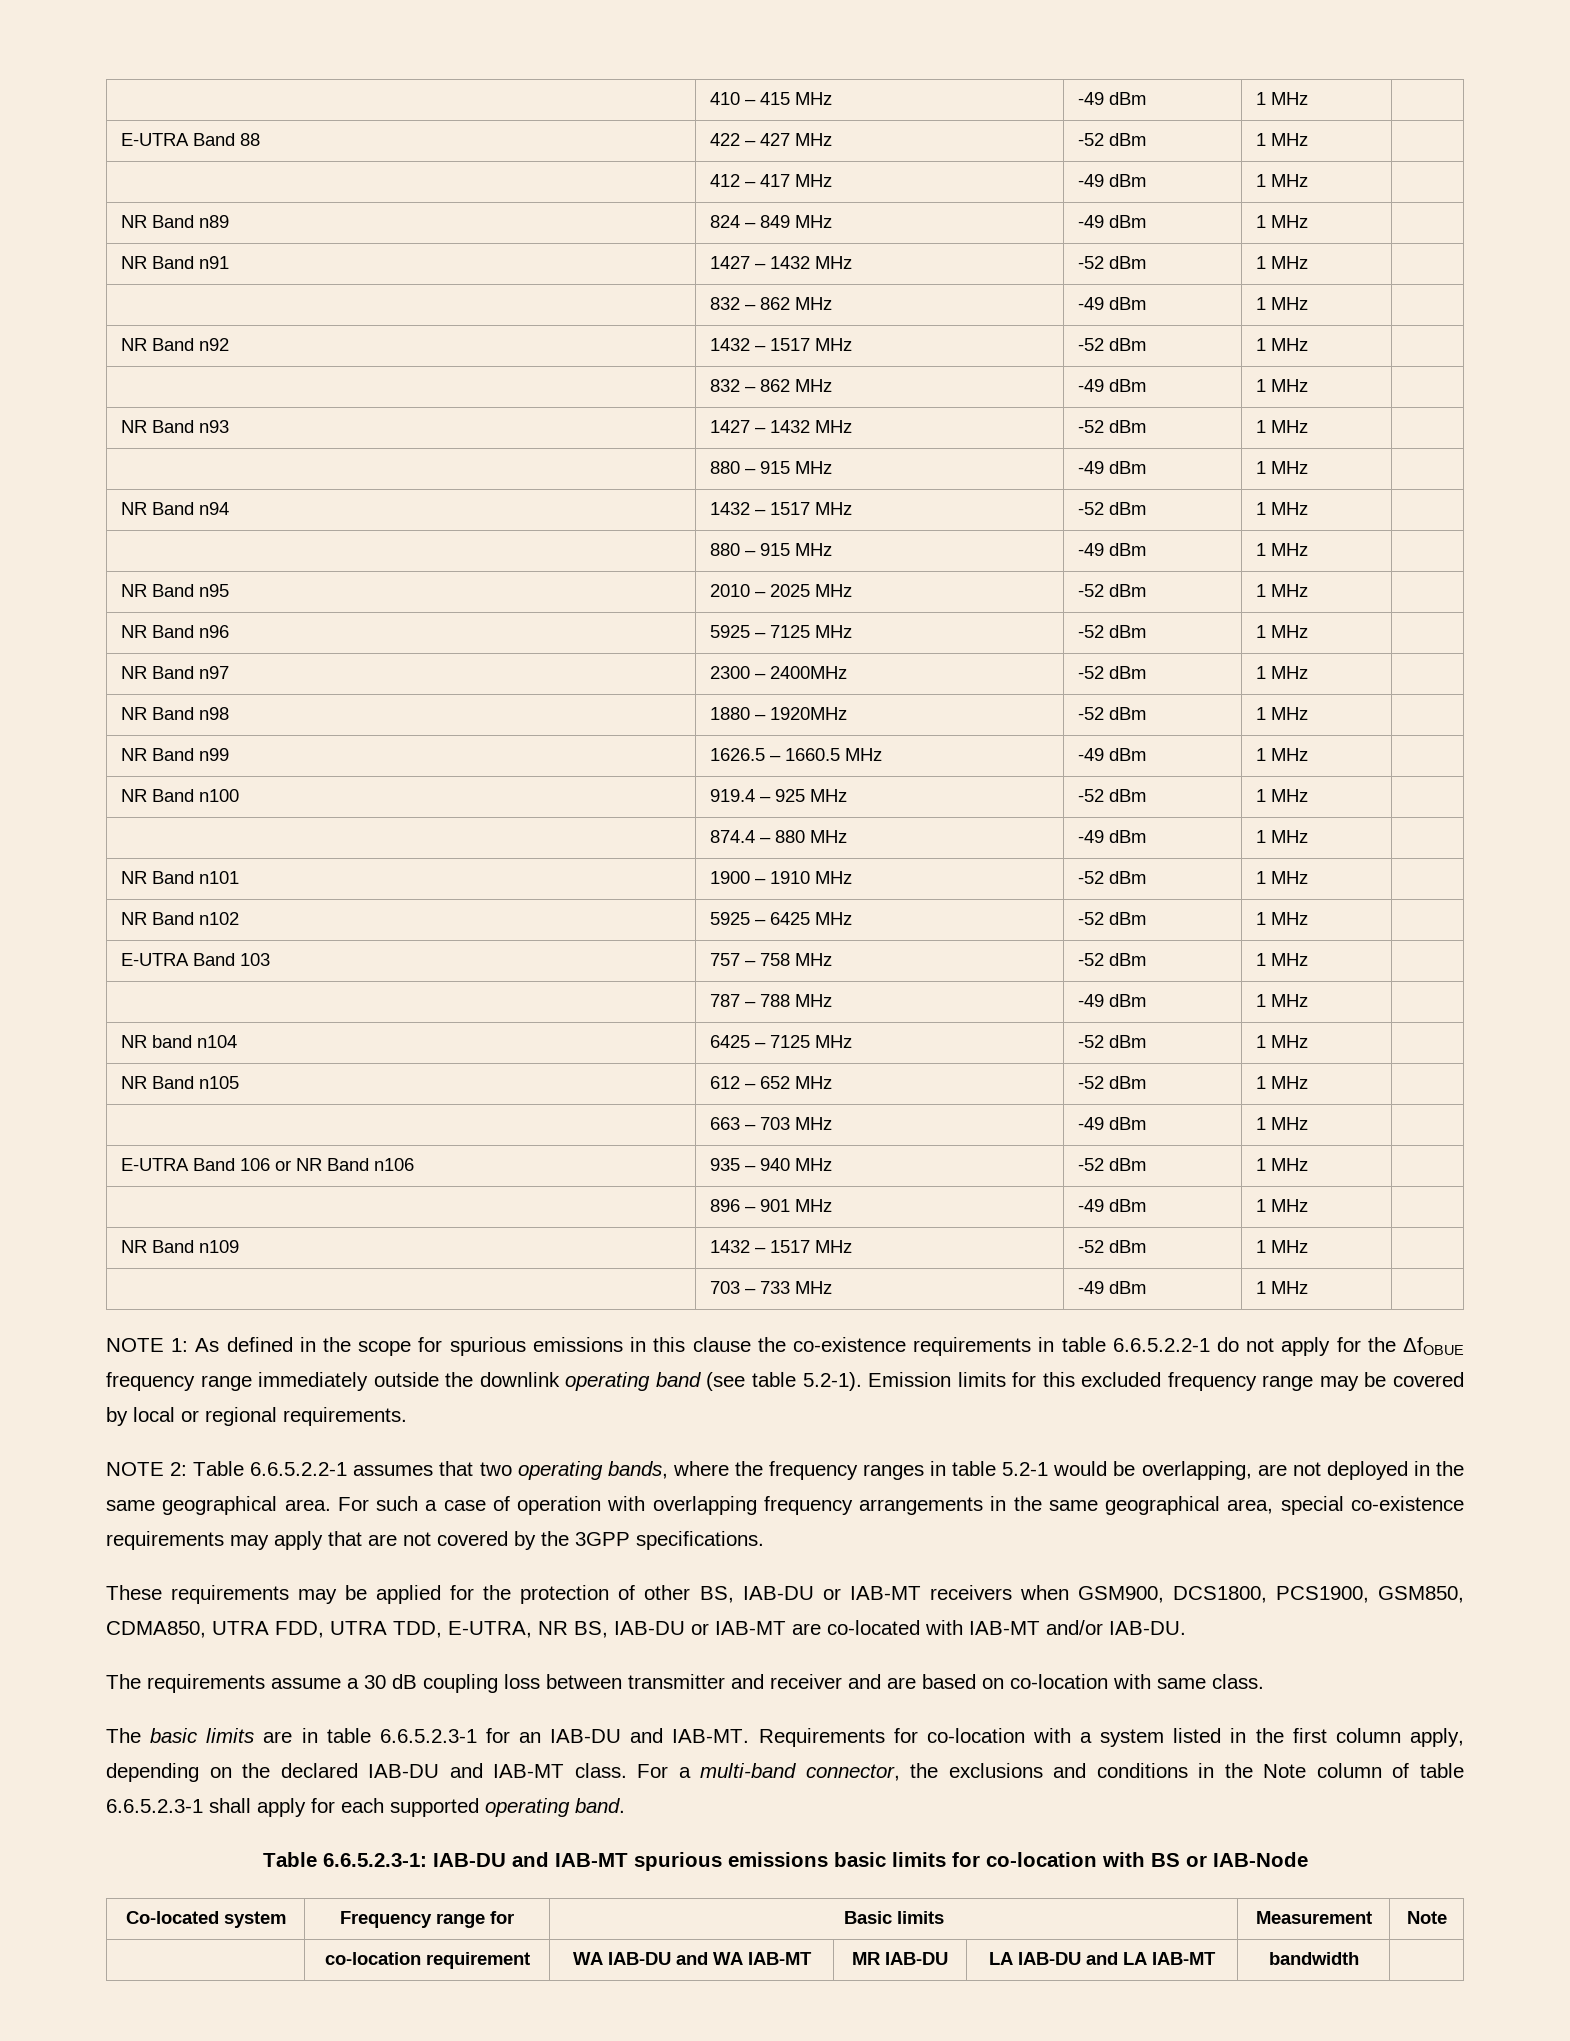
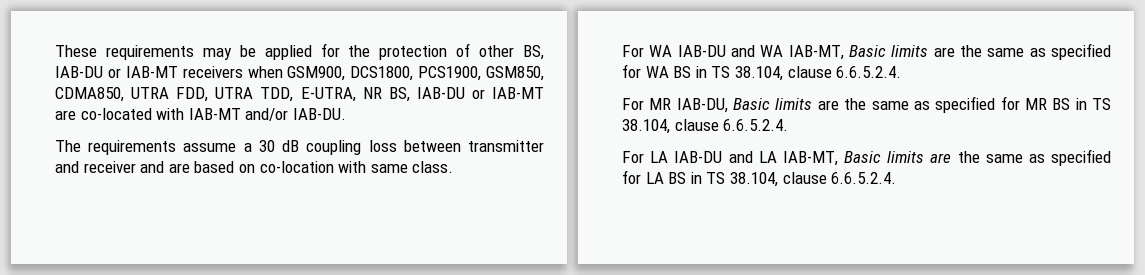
- | 410 – 415 MHz | -49 dBm | 1 MHz |
- E-UTRA Band 88 | 422 – 427 MHz | -52 dBm | 1 MHz |
- | 412 – 417 MHz | -49 dBm | 1 MHz |
- NR Band n89 | 824 – 849 MHz | -49 dBm | 1 MHz |
- NR Band n91 | 1427 – 1432 MHz | -52 dBm | 1 MHz |
- | 832 – 862 MHz | -49 dBm | 1 MHz |
- NR Band n92 | 1432 – 1517 MHz | -52 dBm | 1 MHz |
- | 832 – 862 MHz | -49 dBm | 1 MHz |
- NR Band n93 | 1427 – 1432 MHz | -52 dBm | 1 MHz |
- | 880 – 915 MHz | -49 dBm | 1 MHz |
- NR Band n94 | 1432 – 1517 MHz | -52 dBm | 1 MHz |
- | 880 – 915 MHz | -49 dBm | 1 MHz |
- NR Band n95 | 2010 – 2025 MHz | -52 dBm | 1 MHz |
- NR Band n96 | 5925 – 7125 MHz | -52 dBm | 1 MHz |
- NR Band n97 | 2300 – 2400MHz | -52 dBm | 1 MHz |
- NR Band n98 | 1880 – 1920MHz | -52 dBm | 1 MHz |
- NR Band n99 | 1626.5 – 1660.5 MHz | -49 dBm | 1 MHz |
- NR Band n100 | 919.4 – 925 MHz | -52 dBm | 1 MHz |
- | 874.4 – 880 MHz | -49 dBm | 1 MHz |
- NR Band n101 | 1900 – 1910 MHz | -52 dBm | 1 MHz |
- NR Band n102 | 5925 – 6425 MHz | -52 dBm | 1 MHz |
- E-UTRA Band 103 | 757 – 758 MHz | -52 dBm | 1 MHz |
- | 787 – 788 MHz | -49 dBm | 1 MHz |
- NR band n104 | 6425 – 7125 MHz | -52 dBm | 1 MHz |
- NR Band n105 | 612 – 652 MHz | -52 dBm | 1 MHz |
- | 663 – 703 MHz | -49 dBm | 1 MHz |
- E-UTRA Band 106 or NR Band n106 | 935 – 940 MHz | -52 dBm | 1 MHz |
- | 896 – 901 MHz | -49 dBm | 1 MHz |
- NR Band n109 | 1432 – 1517 MHz | -52 dBm | 1 MHz |
- | 703 – 733 MHz | -49 dBm | 1 MHz |
- NOTE 1: As defined in the scope for spurious emissions in this clause the co-existence requirements in table 6.6.5.2.2-1 do not apply for the ΔfOBUE frequency range immediately outside the downlink operating band (see table 5.2-1). Emission limits for this excluded frequency range may be covered by local or regional requirements.
- NOTE 2: Table 6.6.5.2.2-1 assumes that two operating bands, where the frequency ranges in table 5.2-1 would be overlapping, are not deployed in the same geographical area. For such a case of operation with overlapping frequency arrangements in the same geographical area, special co-existence requirements may apply that are not covered by the 3GPP specifications.
- The basic limits are in table 6.6.5.2.3-1 for an IAB-DU and IAB-MT. Requirements for co-location with a system listed in the first column apply, depending on the declared IAB-DU and IAB-MT class. For a multi-band connector, the exclusions and conditions in the Note column of table 6.6.5.2.3-1 shall apply for each supported operating band.
- Table 6.6.5.2.3-1: IAB-DU and IAB-MT spurious emissions basic limits for co-location with BS or IAB-Node
- Co-located system | Frequency range for | Basic limits | Measurement | Note
- | co-location requirement | WA IAB-DU and WA IAB-MT | MR IAB-DU | LA IAB-DU and LA IAB-MT | bandwidth |
+ For WA IAB-DU and WA IAB-MT, Basic limits are the same as specified for WA BS in TS 38.104, clause 6.6.5.2.4.
+ For MR IAB-DU, Basic limits are the same as specified for MR BS in TS 38.104, clause 6.6.5.2.4.
+ For LA IAB-DU and LA IAB-MT, Basic limits are the same as specified for LA BS in TS 38.104, clause 6.6.5.2.4.

